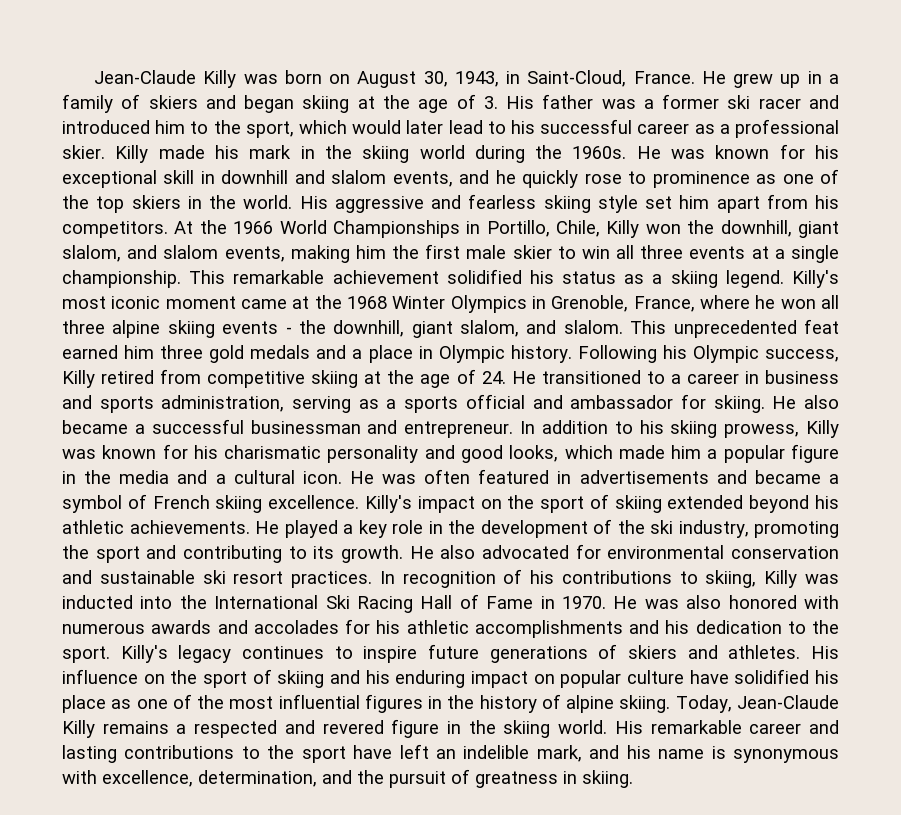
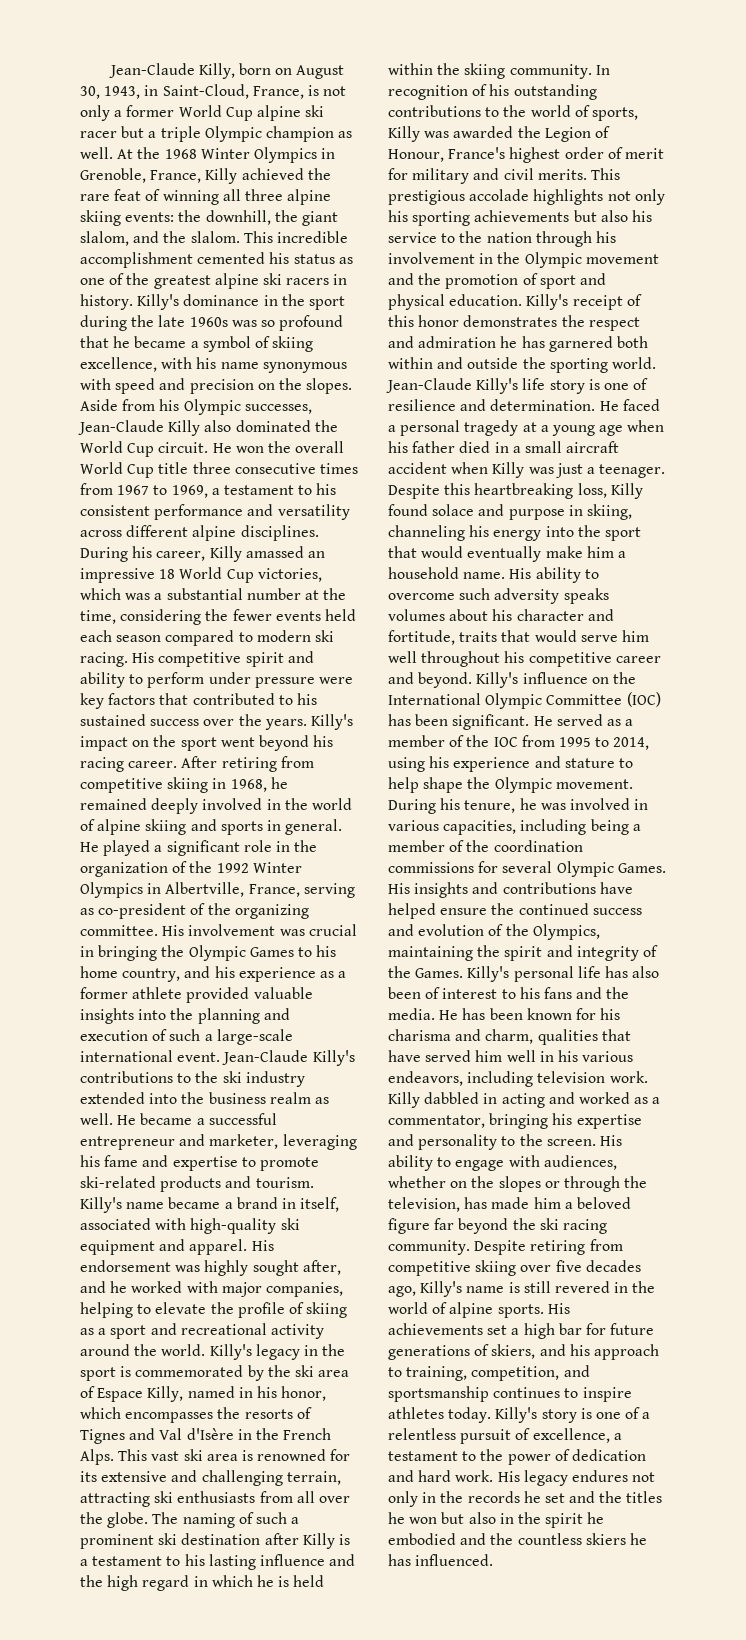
- Jean-Claude Killy was born on August 30, 1943, in Saint-Cloud, France. He grew up in a family of skiers and began skiing at the age of 3. His father was a former ski racer and introduced him to the sport, which would later lead to his successful career as a professional skier. Killy made his mark in the skiing world during the 1960s. He was known for his exceptional skill in downhill and slalom events, and he quickly rose to prominence as one of the top skiers in the world. His aggressive and fearless skiing style set him apart from his competitors. At the 1966 World Championships in Portillo, Chile, Killy won the downhill, giant slalom, and slalom events, making him the first male skier to win all three events at a single championship. This remarkable achievement solidified his status as a skiing legend. Killy's most iconic moment came at the 1968 Winter Olympics in Grenoble, France, where he won all three alpine skiing events - the downhill, giant slalom, and slalom.
+ Jean-Claude Killy, born on August 30, 1943, in Saint-Cloud, France, is not only a former World Cup alpine ski racer but a triple Olympic champion as well. At the 1968 Winter Olympics in Grenoble, France, Killy achieved the rare feat of winning all three alpine skiing events: the downhill, the giant slalom, and the slalom.
- This unprecedented feat earned him three gold medals and a place in Olympic history. Following his Olympic success, Killy retired from competitive skiing at the age of 24. He transitioned to a career in business and sports administration, serving as a sports official and ambassador for skiing. He also became a successful businessman and entrepreneur. In addition to his skiing prowess, Killy was known for his charismatic personality and good looks, which made him a popular figure in the media and a cultural icon. He was often featured in advertisements and became a symbol of French skiing excellence.
+ This incredible accomplishment cemented his status as one of the greatest alpine ski racers in history. Killy's dominance in the sport during the late 1960s was so profound that he became a symbol of skiing excellence, with his name synonymous with speed and precision on the slopes. Aside from his Olympic successes, Jean-Claude Killy also dominated the World Cup circuit. He won the overall World Cup title three consecutive times from 1967 to 1969, a testament to his consistent performance and versatility across different alpine disciplines. During his career, Killy amassed an impressive 18 World Cup victories, which was a substantial number at the time, considering the fewer events held each season compared to modern ski racing. His competitive spirit and ability to perform under pressure were key factors that contributed to his sustained success over the years.
- Killy's impact on the sport of skiing extended beyond his athletic achievements.
+ Killy's impact on the sport went beyond his racing career. After retiring from competitive skiing in 1968, he remained deeply involved in the world of alpine skiing and sports in general.
- He played a key role in the development of the ski industry, promoting the sport and contributing to its growth. He also advocated for environmental conservation and sustainable ski resort practices.
+ He played a significant role in the organization of the 1992 Winter Olympics in Albertville, France, serving as co-president of the organizing committee. His involvement was crucial in bringing the Olympic Games to his home country, and his experience as a former athlete provided valuable insights into the planning and execution of such a large-scale international event. Jean-Claude Killy's contributions to the ski industry extended into the business realm as well. He became a successful entrepreneur and marketer, leveraging his fame and expertise to promote ski-related products and tourism. Killy's name became a brand in itself, associated with high-quality ski equipment and apparel. His endorsement was highly sought after, and he worked with major companies, helping to elevate the profile of skiing as a sport and recreational activity around the world. Killy's legacy in the sport is commemorated by the ski area of Espace Killy, named in his honor, which encompasses the resorts of Tignes and Val d'Isère in the French Alps. This vast ski area is renowned for its extensive and challenging terrain, attracting ski enthusiasts from all over the globe. The naming of such a prominent ski destination after Killy is a testament to his lasting influence and the high regard in which he is held within the skiing community.
- In recognition of his contributions to skiing, Killy was inducted into the International Ski Racing Hall of Fame in 1970. He was also honored with numerous awards and accolades for his athletic accomplishments and his dedication to the sport. Killy's legacy continues to inspire future generations of skiers and athletes. His influence on the sport of skiing and his enduring impact on popular culture have solidified his place as one of the most influential figures in the history of alpine skiing. Today, Jean-Claude Killy remains a respected and revered figure in the skiing world. His remarkable career and lasting contributions to the sport have left an indelible mark, and his name is synonymous with excellence, determination, and the pursuit of greatness in skiing.
+ In recognition of his outstanding contributions to the world of sports, Killy was awarded the Legion of Honour, France's highest order of merit for military and civil merits. This prestigious accolade highlights not only his sporting achievements but also his service to the nation through his involvement in the Olympic movement and the promotion of sport and physical education. Killy's receipt of this honor demonstrates the respect and admiration he has garnered both within and outside the sporting world. Jean-Claude Killy's life story is one of resilience and determination. He faced a personal tragedy at a young age when his father died in a small aircraft accident when Killy was just a teenager. Despite this heartbreaking loss, Killy found solace and purpose in skiing, channeling his energy into the sport that would eventually make him a household name. His ability to overcome such adversity speaks volumes about his character and fortitude, traits that would serve him well throughout his competitive career and beyond. Killy's influence on the International Olympic Committee (IOC) has been significant. He served as a member of the IOC from 1995 to 2014, using his experience and stature to help shape the Olympic movement. During his tenure, he was involved in various capacities, including being a member of the coordination commissions for several Olympic Games. His insights and contributions have helped ensure the continued success and evolution of the Olympics, maintaining the spirit and integrity of the Games. Killy's personal life has also been of interest to his fans and the media. He has been known for his charisma and charm, qualities that have served him well in his various endeavors, including television work. Killy dabbled in acting and worked as a commentator, bringing his expertise and personality to the screen. His ability to engage with audiences, whether on the slopes or through the television, has made him a beloved figure far beyond the ski racing community. Despite retiring from competitive skiing over five decades ago, Killy's name is still revered in the world of alpine sports. His achievements set a high bar for future generations of skiers, and his approach to training, competition, and sportsmanship continues to inspire athletes today. Killy's story is one of a relentless pursuit of excellence, a testament to the power of dedication and hard work. His legacy endures not only in the records he set and the titles he won but also in the spirit he embodied and the countless skiers he has influenced.

